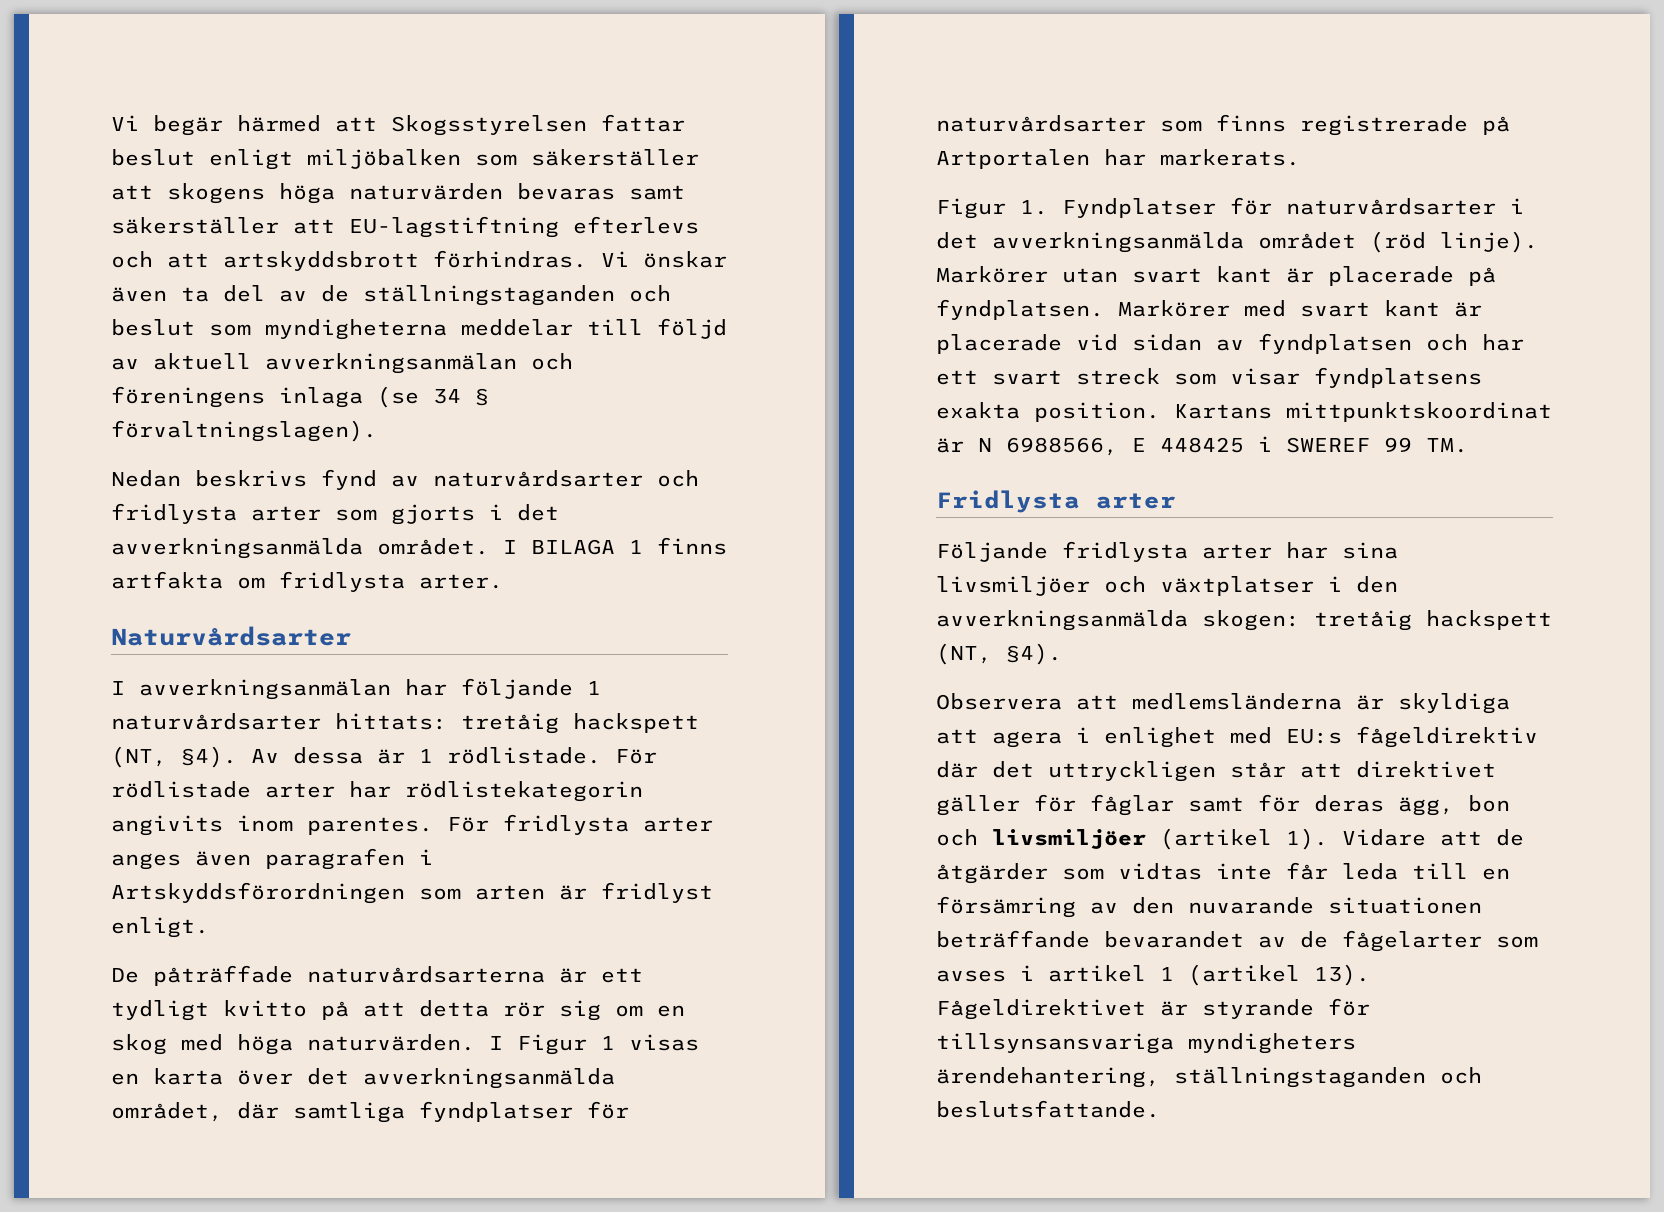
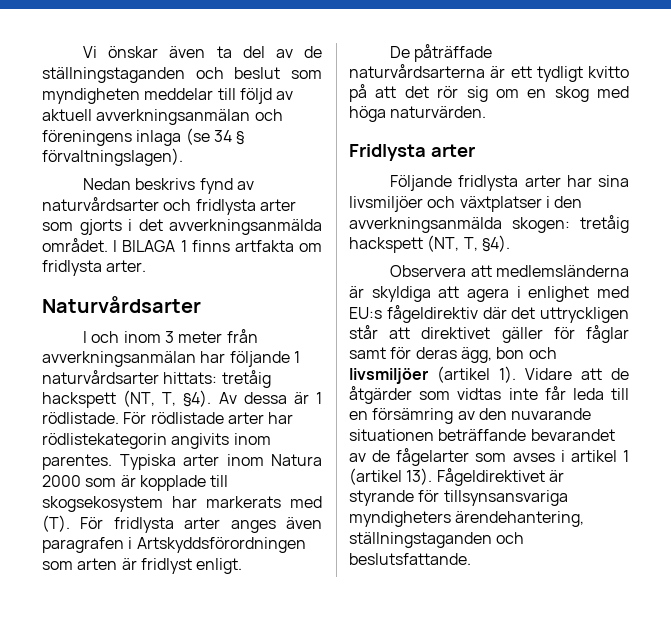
- Vi begär härmed att Skogsstyrelsen fattar beslut enligt miljöbalken som säkerställer att skogens höga naturvärden bevaras samt säkerställer att EU-lagstiftning efterlevs och att artskyddsbrott förhindras. Vi önskar även ta del av de ställningstaganden och beslut som myndigheterna meddelar till följd av aktuell avverkningsanmälan och föreningens inlaga (se 34 § förvaltningslagen).
+ Vi önskar även ta del av de ställningstaganden och beslut som myndigheten meddelar till följd av aktuell avverkningsanmälan och föreningens inlaga (se 34 § förvaltningslagen).
- I avverkningsanmälan har följande 1 naturvårdsarter hittats: tretåig hackspett (NT, §4).
+ I och inom 3 meter från avverkningsanmälan har följande 1 naturvårdsarter hittats: tretåig hackspett (NT, T, §4).
- För fridlysta arter anges även paragrafen i Artskyddsförordningen som arten är fridlyst enligt.
+ Typiska arter inom Natura 2000 som är kopplade till skogsekosystem har markerats med (T). För fridlysta arter anges även paragrafen i Artskyddsförordningen som arten är fridlyst enligt.
- De påträffade naturvårdsarterna är ett tydligt kvitto på att detta rör sig om en skog med höga naturvärden. I Figur 1 visas en karta över det avverkningsanmälda området, där samtliga fyndplatser för naturvårdsarter som finns registrerade på Artportalen har markerats.
- Figur 1. Fyndplatser för naturvårdsarter i det avverkningsanmälda området (röd linje). Markörer utan svart kant är placerade på fyndplatsen. Markörer med svart kant är placerade vid sidan av fyndplatsen och har ett svart streck som visar fyndplatsens exakta position. Kartans mittpunktskoordinat är N 6988566, E 448425 i SWEREF 99 TM.
+ De påträffade naturvårdsarterna är ett tydligt kvitto på att det rör sig om en skog med höga naturvärden.
- Följande fridlysta arter har sina livsmiljöer och växtplatser i den avverkningsanmälda skogen: tretåig hackspett (NT, §4).
+ Följande fridlysta arter har sina livsmiljöer och växtplatser i den avverkningsanmälda skogen: tretåig hackspett (NT, T, §4).

